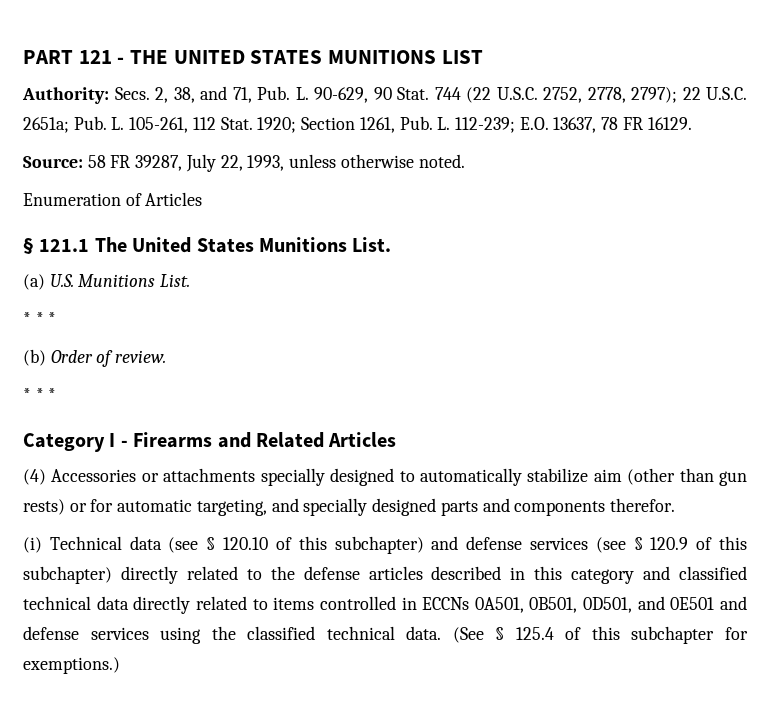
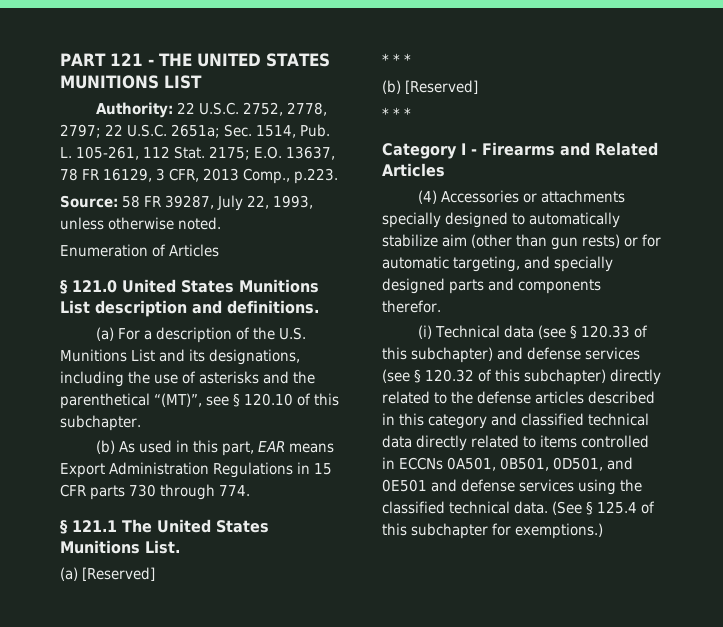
- Authority: Secs. 2, 38, and 71, Pub. L. 90-629, 90 Stat. 744 (22 U.S.C. 2752, 2778, 2797); 22 U.S.C. 2651a; Pub. L. 105-261, 112 Stat.
+ Authority: 22 U.S.C. 2752, 2778, 2797; 22 U.S.C. 2651a; Sec. 1514, Pub. L. 105-261, 112 Stat.
- 1920; Section 1261, Pub. L. 112-239; E.O. 13637, 78 FR 16129.
+ 2175; E.O. 13637, 78 FR 16129, 3 CFR, 2013 Comp., p.223.
+ § 121.0 United States Munitions List description and definitions.
+ (a) For a description of the U.S. Munitions List and its designations, including the use of asterisks and the parenthetical “(MT)”, see § 120.10 of this subchapter.
+ (b) As used in this part, EAR means Export Administration Regulations in 15 CFR parts 730 through 774.
- (a) U.S. Munitions List.
+ (a) [Reserved]
- (b) Order of review.
+ (b) [Reserved]
- (i) Technical data (see § 120.10 of this subchapter) and defense services (see § 120.9 of this subchapter) directly related to the defense articles described in this category and classified technical data directly related to items controlled in ECCNs 0A501, 0B501, 0D501, and 0E501 and defense services using the classified technical data.
+ (i) Technical data (see § 120.33 of this subchapter) and defense services (see § 120.32 of this subchapter) directly related to the defense articles described in this category and classified technical data directly related to items controlled in ECCNs 0A501, 0B501, 0D501, and 0E501 and defense services using the classified technical data.

